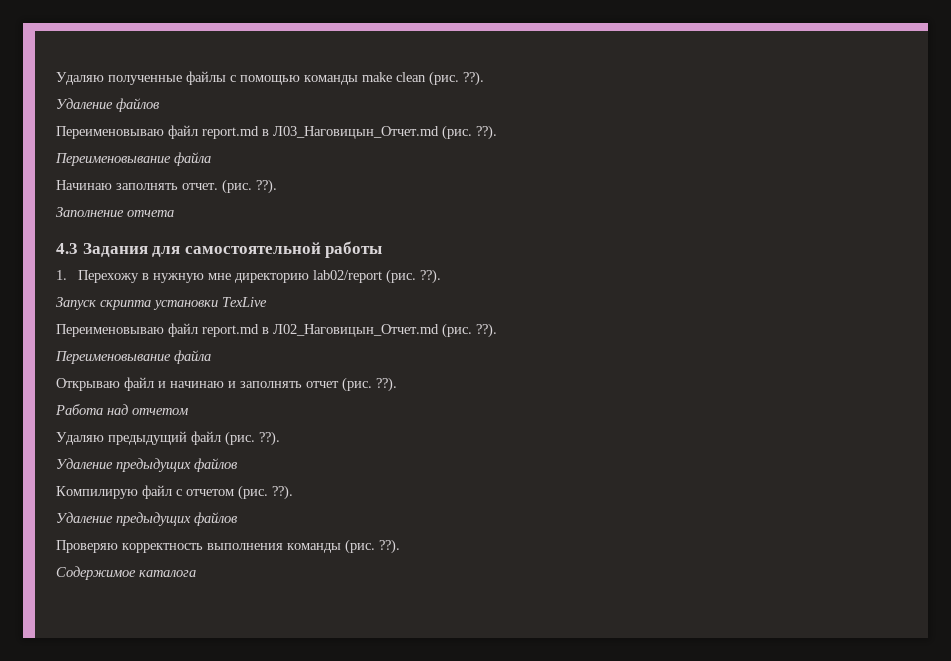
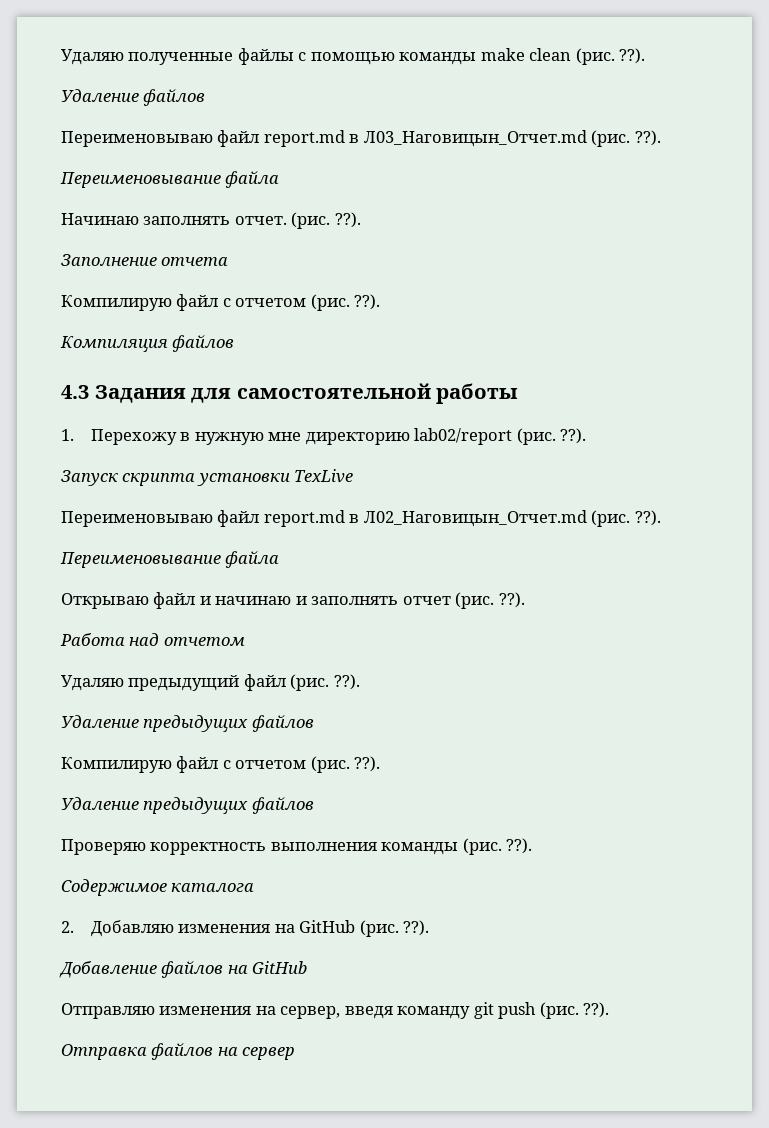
  Заполнение отчета
+ Компилирую файл с отчетом (рис. ??).
+ Компиляция файлов
+ 2. Добавляю изменения на GitHub (рис. ??).
+ Добавление файлов на GitHub
+ Отправляю изменения на сервер, введя команду git push (рис. ??).
+ Отправка файлов на сервер

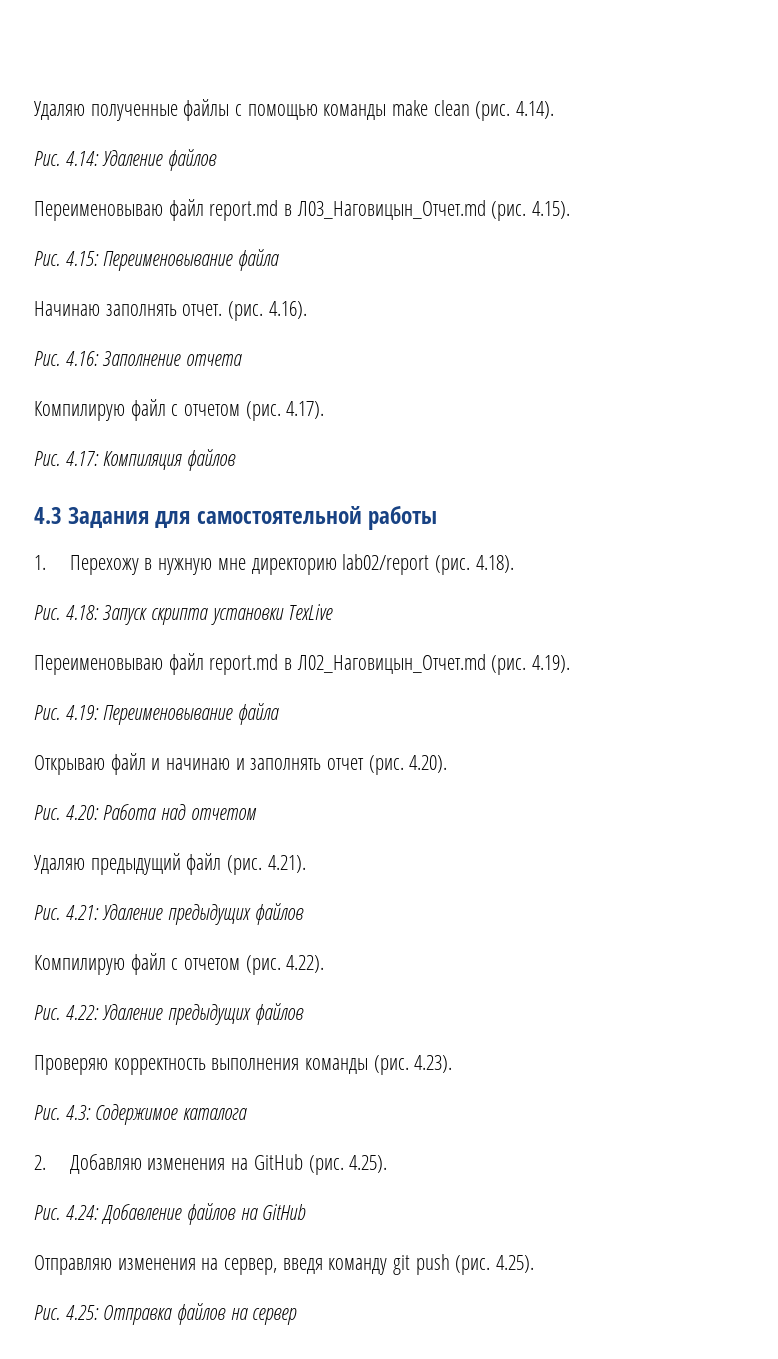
- Удаляю полученные файлы с помощью команды make clean (рис. ??).
- Удаление файлов
+ Удаляю полученные файлы с помощью команды make clean (рис. 4.14).
+ Рис. 4.14: Удаление файлов
- Переименовываю файл report.md в Л03_Наговицын_Отчет.md (рис. ??).
- Переименовывание файла
+ Переименовываю файл report.md в Л03_Наговицын_Отчет.md (рис. 4.15).
+ Рис. 4.15: Переименовывание файла
- Начинаю заполнять отчет. (рис. ??).
- Заполнение отчета
- Компилирую файл с отчетом (рис. ??).
- Компиляция файлов
+ Начинаю заполнять отчет. (рис. 4.16).
+ Рис. 4.16: Заполнение отчета
+ Компилирую файл с отчетом (рис. 4.17).
+ Рис. 4.17: Компиляция файлов
- 1. Перехожу в нужную мне директорию lab02/report (рис. ??).
- Запуск скрипта установки TexLive
+ 1. Перехожу в нужную мне директорию lab02/report (рис. 4.18).
+ Рис. 4.18: Запуск скрипта установки TexLive
- Переименовываю файл report.md в Л02_Наговицын_Отчет.md (рис. ??).
- Переименовывание файла
+ Переименовываю файл report.md в Л02_Наговицын_Отчет.md (рис. 4.19).
+ Рис. 4.19: Переименовывание файла
- Открываю файл и начинаю и заполнять отчет (рис. ??).
- Работа над отчетом
+ Открываю файл и начинаю и заполнять отчет (рис. 4.20).
+ Рис. 4.20: Работа над отчетом
- Удаляю предыдущий файл (рис. ??).
- Удаление предыдущих файлов
- Компилирую файл с отчетом (рис. ??).
- Удаление предыдущих файлов
+ Удаляю предыдущий файл (рис. 4.21).
+ Рис. 4.21: Удаление предыдущих файлов
+ Компилирую файл с отчетом (рис. 4.22).
+ Рис. 4.22: Удаление предыдущих файлов
- Проверяю корректность выполнения команды (рис. ??).
- Содержимое каталога
+ Проверяю корректность выполнения команды (рис. 4.23).
+ Рис. 4.3: Содержимое каталога
- 2. Добавляю изменения на GitHub (рис. ??).
- Добавление файлов на GitHub
+ 2. Добавляю изменения на GitHub (рис. 4.25).
+ Рис. 4.24: Добавление файлов на GitHub
- Отправляю изменения на сервер, введя команду git push (рис. ??).
- Отправка файлов на сервер
+ Отправляю изменения на сервер, введя команду git push (рис. 4.25).
+ Рис. 4.25: Отправка файлов на сервер

